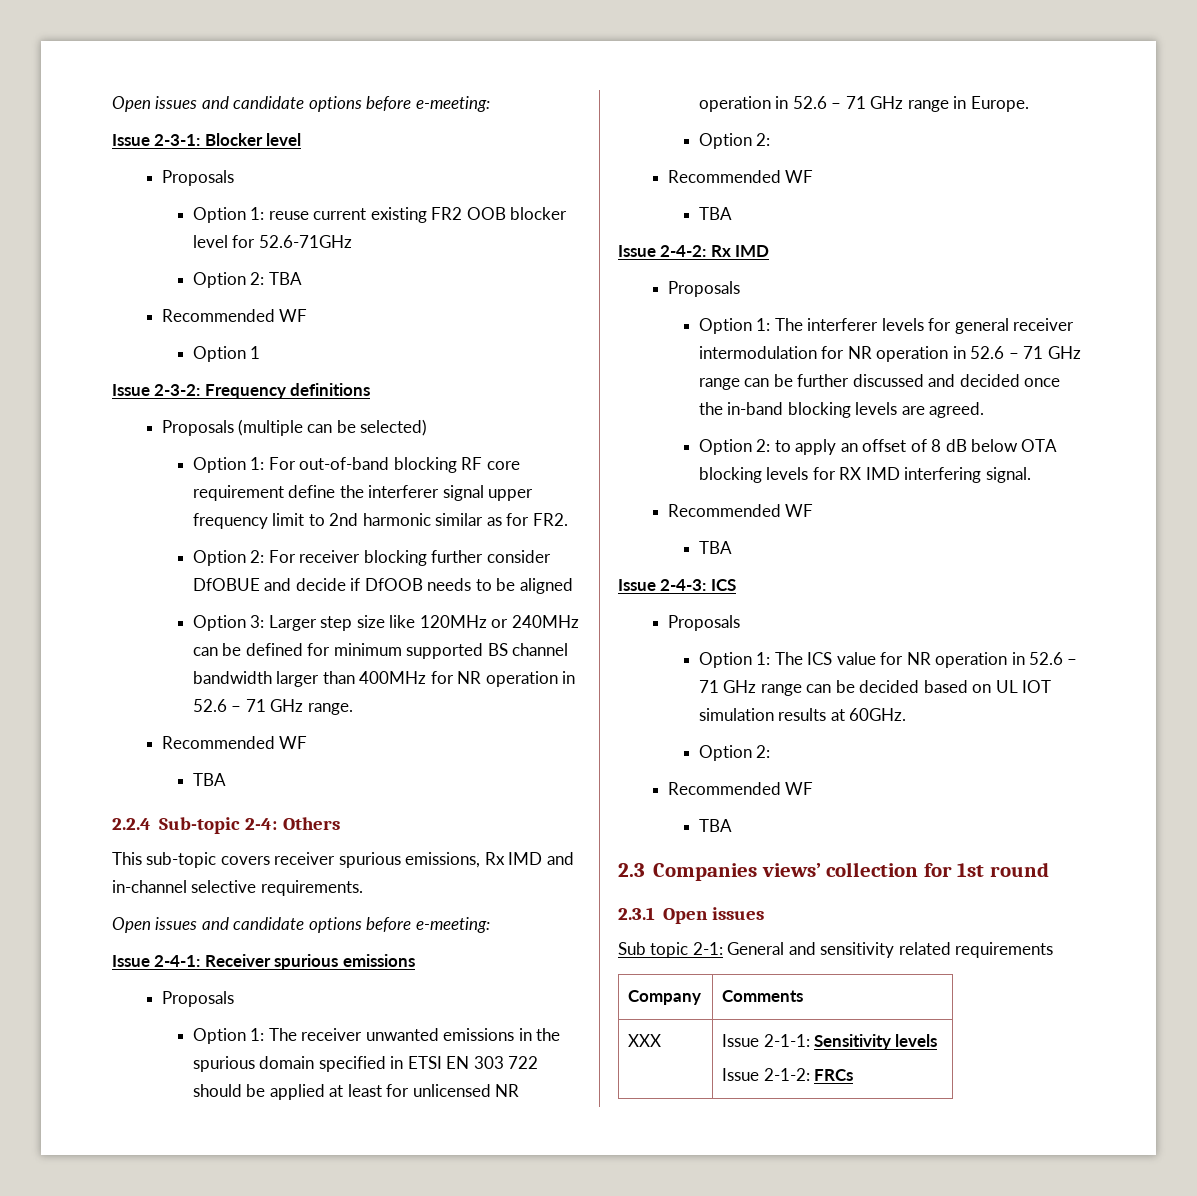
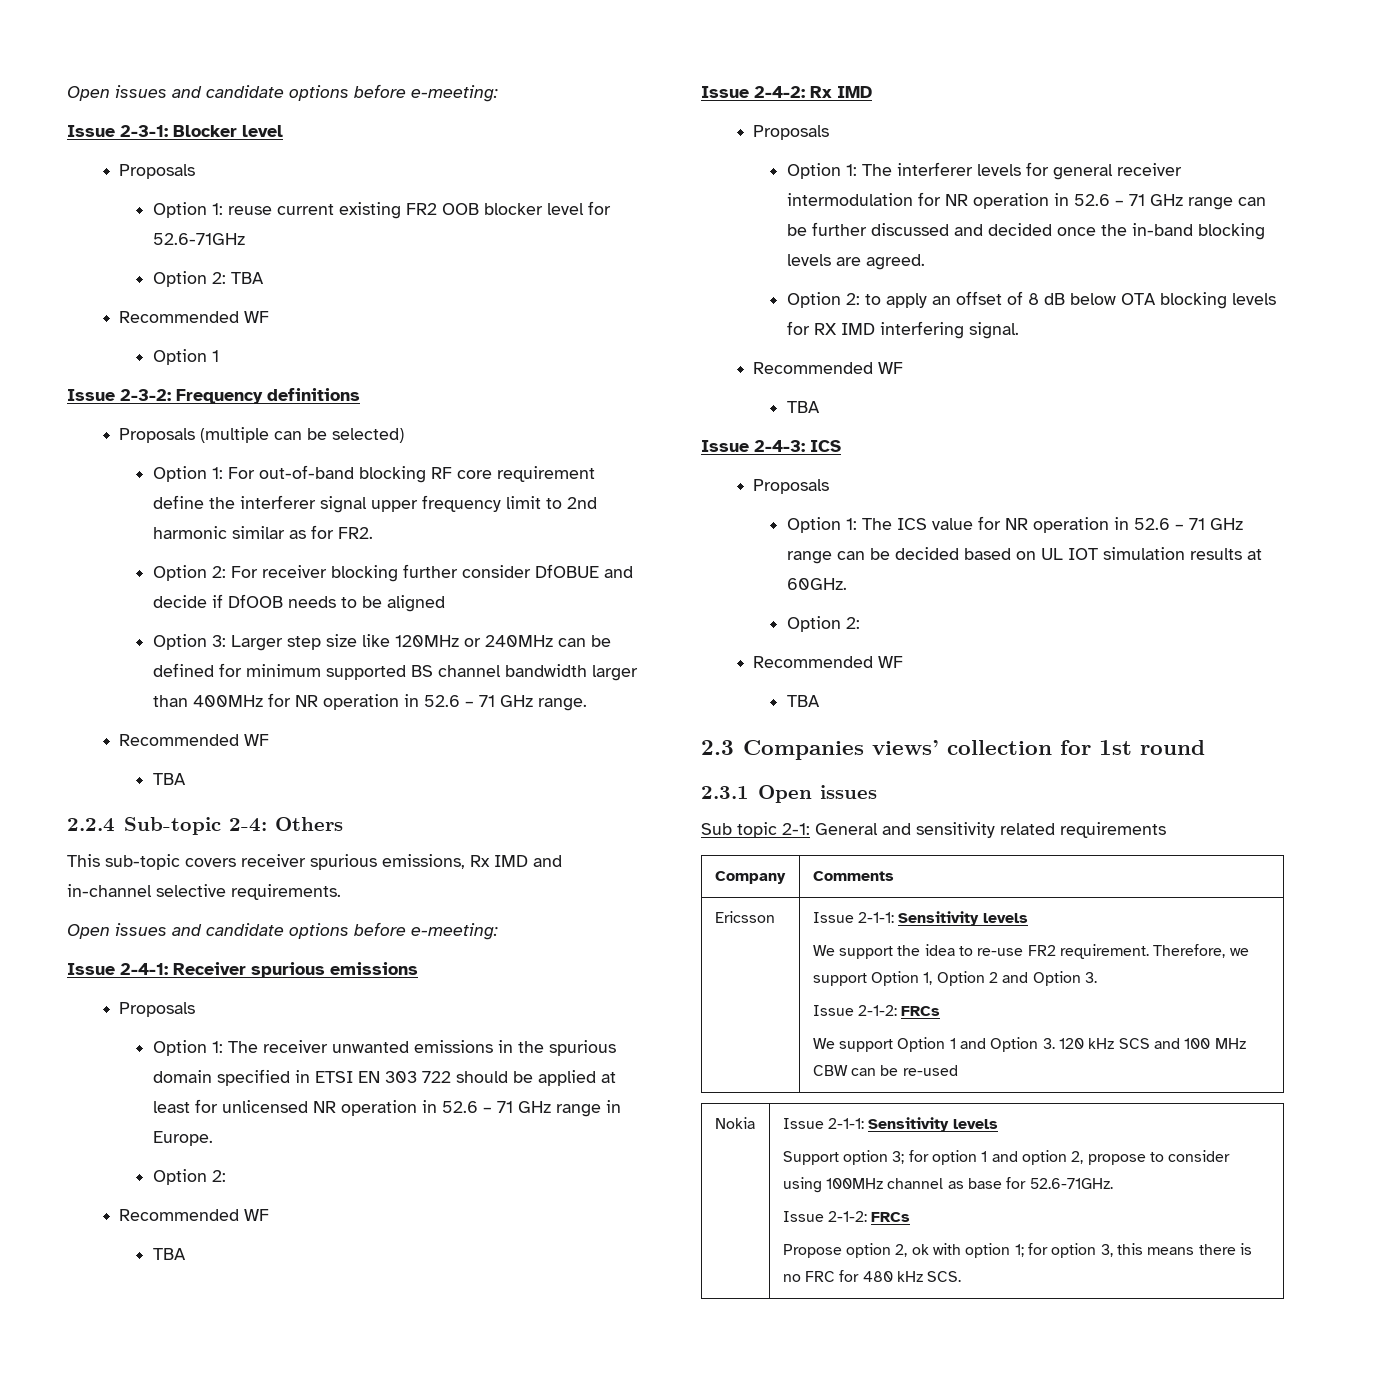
- XXX | Issue 2-1-1: Sensitivity levels
+ Ericsson | Issue 2-1-1: Sensitivity levels
+ We support the idea to re-use FR2 requirement. Therefore, we support Option 1, Option 2 and Option 3.
  Issue 2-1-2: FRCs
+ We support Option 1 and Option 3. 120 kHz SCS and 100 MHz CBW can be re-used
+ Nokia | Issue 2-1-1: Sensitivity levels
+ Support option 3; for option 1 and option 2, propose to consider using 100MHz channel as base for 52.6-71GHz.
+ Issue 2-1-2: FRCs
+ Propose option 2, ok with option 1; for option 3, this means there is no FRC for 480 kHz SCS.

